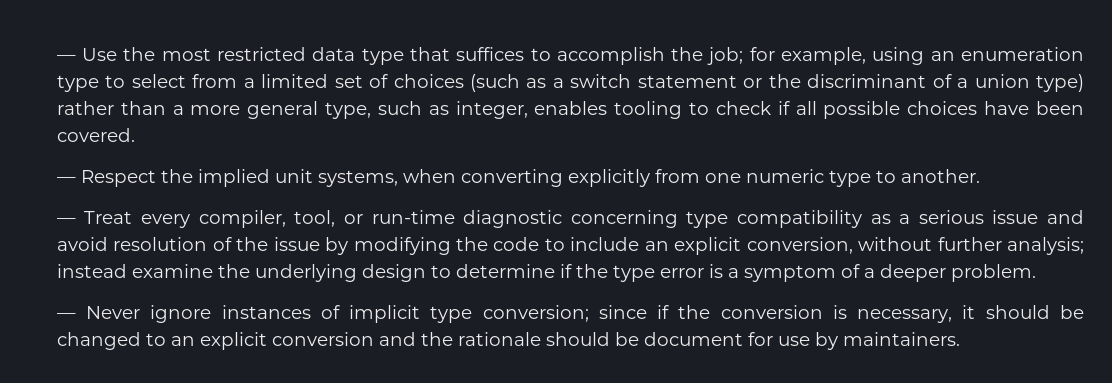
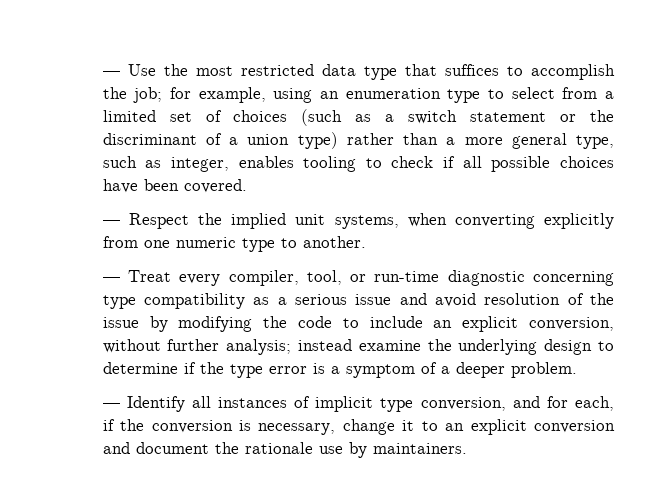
- — Never ignore instances of implicit type conversion; since if the conversion is necessary, it should be changed to an explicit conversion and the rationale should be document for use by maintainers.
+ — Identify all instances of implicit type conversion, and for each, if the conversion is necessary, change it to an explicit conversion and document the rationale use by maintainers.

